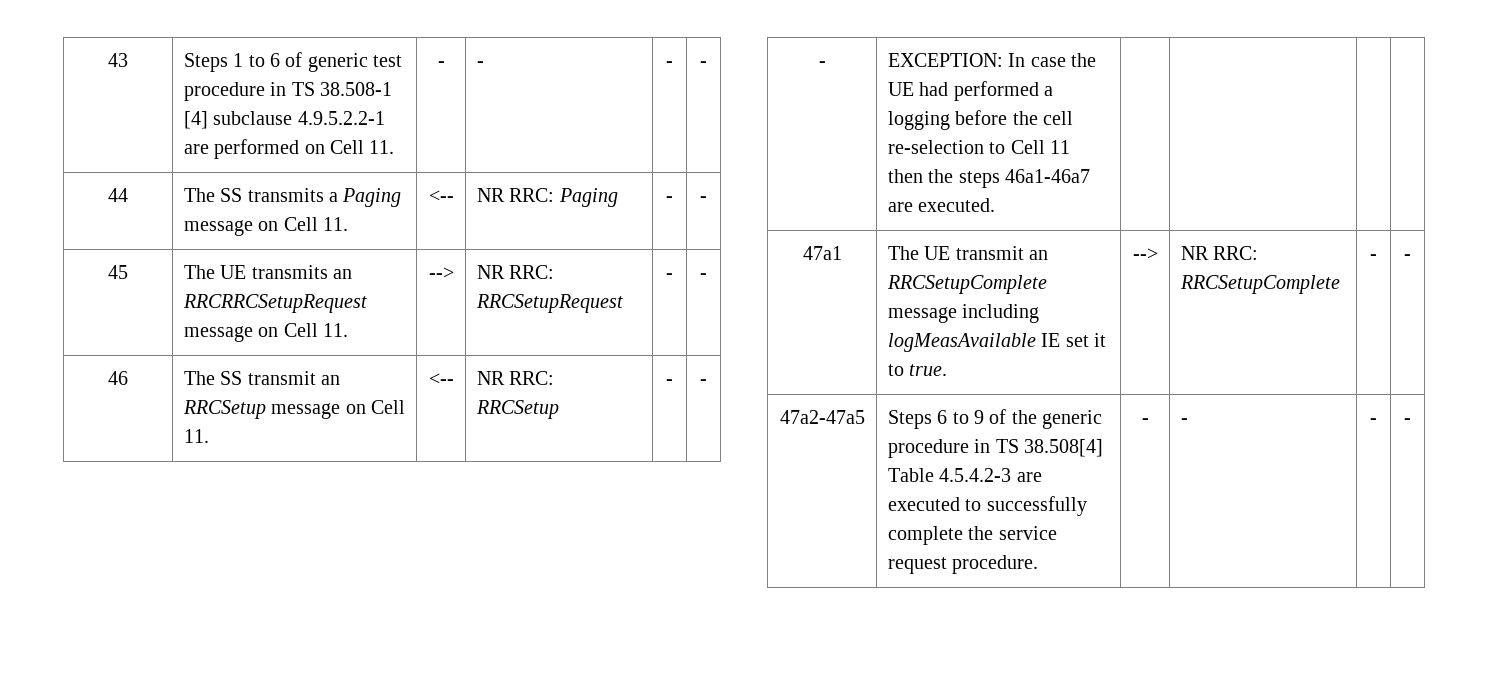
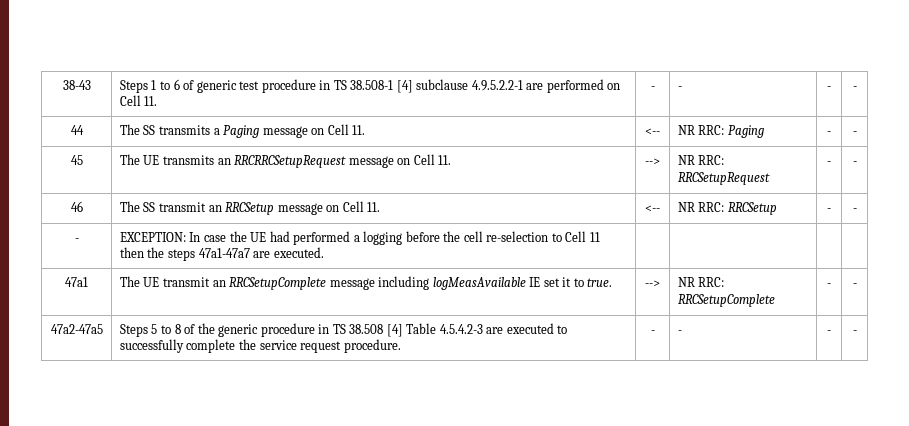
- 43 | Steps 1 to 6 of generic test procedure in TS 38.508-1 [4] subclause 4.9.5.2.2-1 are performed on Cell 11. | - | - | - | -
+ 38-43 | Steps 1 to 6 of generic test procedure in TS 38.508-1 [4] subclause 4.9.5.2.2-1 are performed on Cell 11. | - | - | - | -
- - | EXCEPTION: In case the UE had performed a logging before the cell re-selection to Cell 11 then the steps 46a1-46a7 are executed. | | | |
+ - | EXCEPTION: In case the UE had performed a logging before the cell re-selection to Cell 11 then the steps 47a1-47a7 are executed. | | | |
- 47a2-47a5 | Steps 6 to 9 of the generic procedure in TS 38.508[4] Table 4.5.4.2-3 are executed to successfully complete the service request procedure. | - | - | - | -
+ 47a2-47a5 | Steps 5 to 8 of the generic procedure in TS 38.508 [4] Table 4.5.4.2-3 are executed to successfully complete the service request procedure. | - | - | - | -

